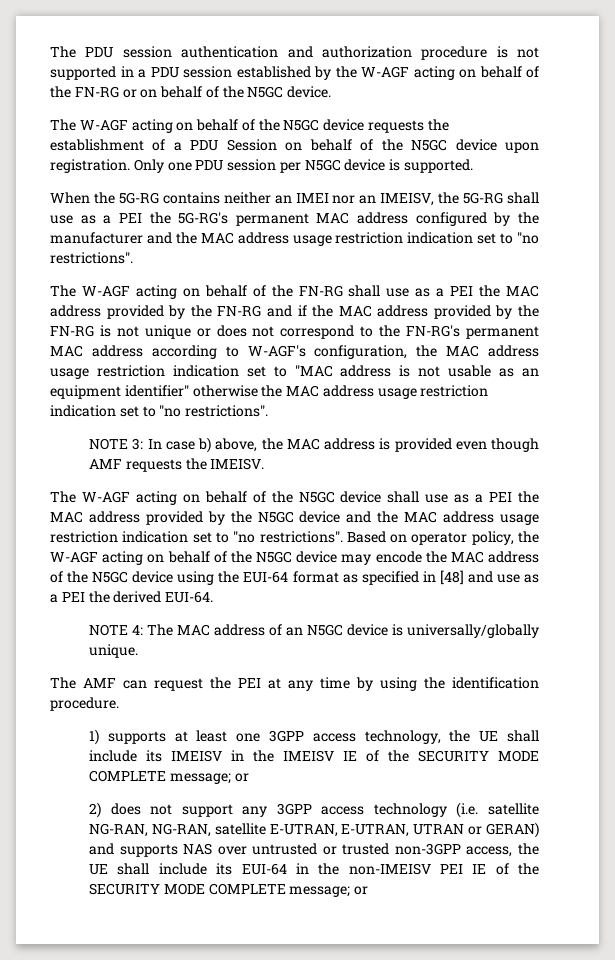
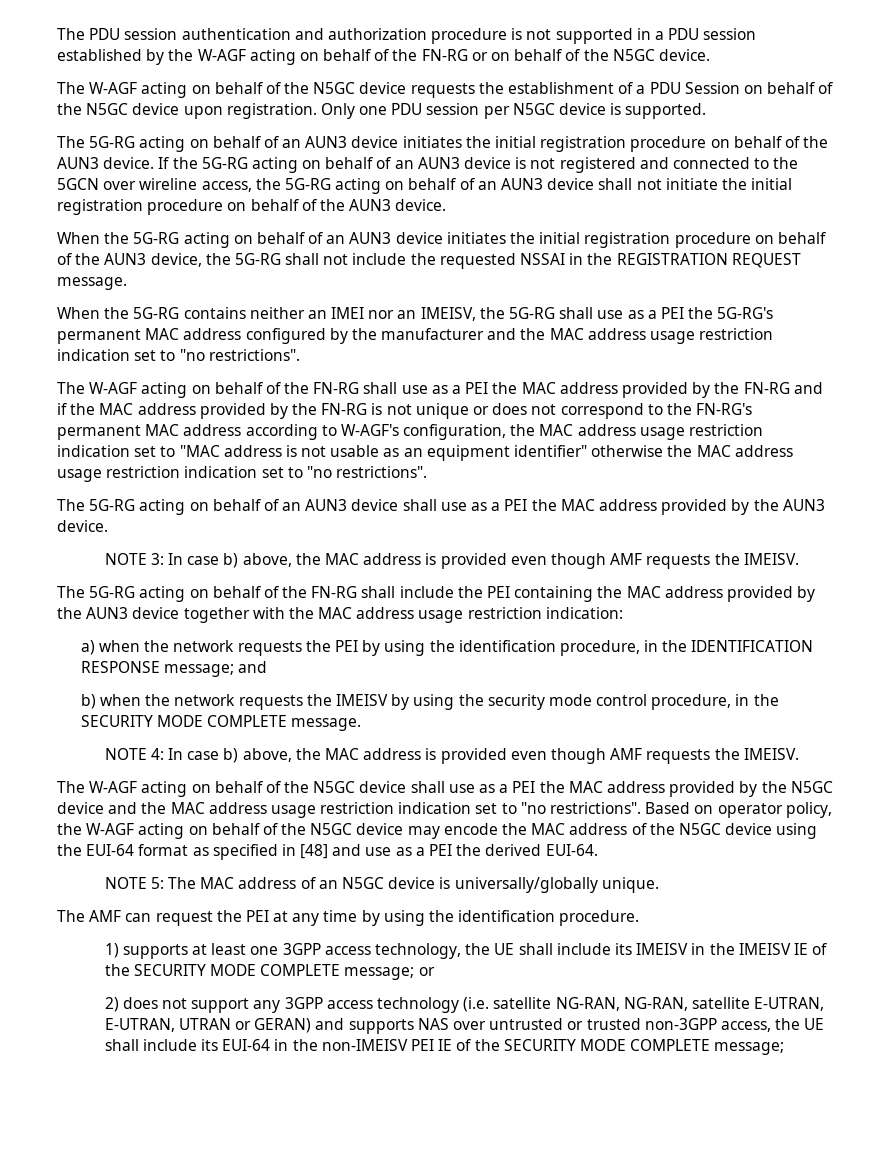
+ The 5G-RG acting on behalf of an AUN3 device initiates the initial registration procedure on behalf of the AUN3 device. If the 5G-RG acting on behalf of an AUN3 device is not registered and connected to the 5GCN over wireline access, the 5G-RG acting on behalf of an AUN3 device shall not initiate the initial registration procedure on behalf of the AUN3 device.
+ When the 5G-RG acting on behalf of an AUN3 device initiates the initial registration procedure on behalf of the AUN3 device, the 5G-RG shall not include the requested NSSAI in the REGISTRATION REQUEST message.
+ The 5G-RG acting on behalf of an AUN3 device shall use as a PEI the MAC address provided by the AUN3 device.
+ The 5G-RG acting on behalf of the FN-RG shall include the PEI containing the MAC address provided by the AUN3 device together with the MAC address usage restriction indication:
+ a) when the network requests the PEI by using the identification procedure, in the IDENTIFICATION RESPONSE message; and
+ b) when the network requests the IMEISV by using the security mode control procedure, in the SECURITY MODE COMPLETE message.
+ NOTE 4: In case b) above, the MAC address is provided even though AMF requests the IMEISV.
- NOTE 4: The MAC address of an N5GC device is universally/globally unique.
+ NOTE 5: The MAC address of an N5GC device is universally/globally unique.
- 2) does not support any 3GPP access technology (i.e. satellite NG-RAN, NG-RAN, satellite E-UTRAN, E-UTRAN, UTRAN or GERAN) and supports NAS over untrusted or trusted non-3GPP access, the UE shall include its EUI-64 in the non-IMEISV PEI IE of the SECURITY MODE COMPLETE message; or
+ 2) does not support any 3GPP access technology (i.e. satellite NG-RAN, NG-RAN, satellite E-UTRAN, E-UTRAN, UTRAN or GERAN) and supports NAS over untrusted or trusted non-3GPP access, the UE shall include its EUI-64 in the non-IMEISV PEI IE of the SECURITY MODE COMPLETE message;

